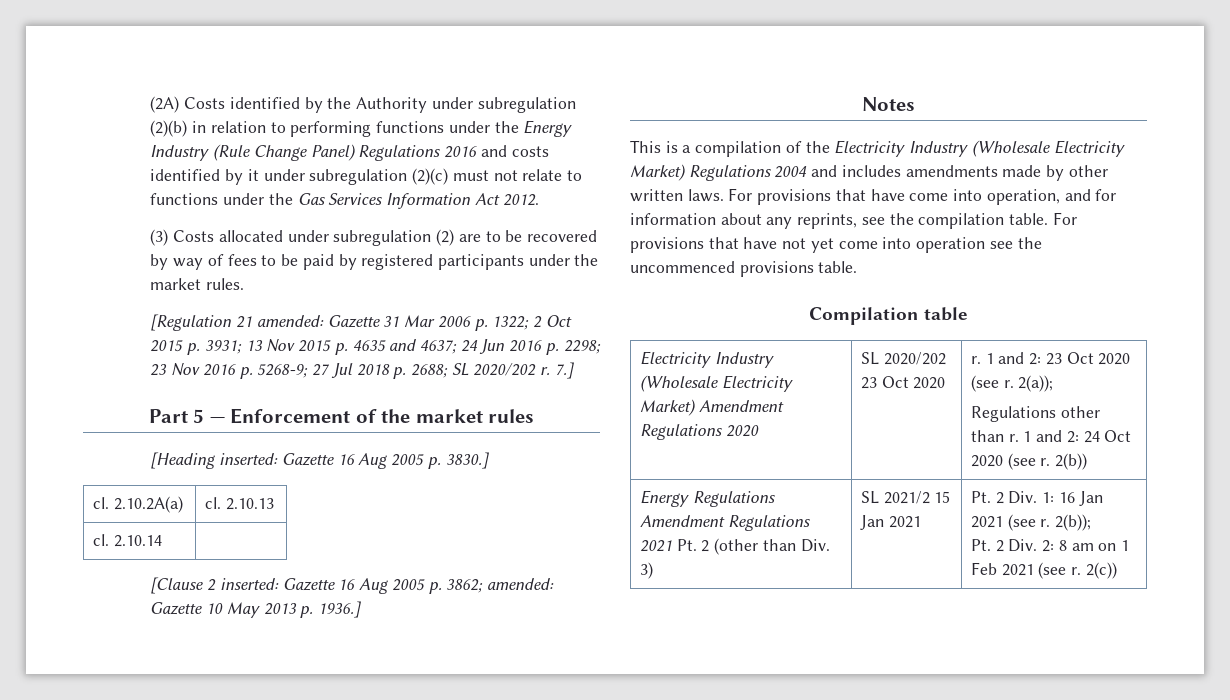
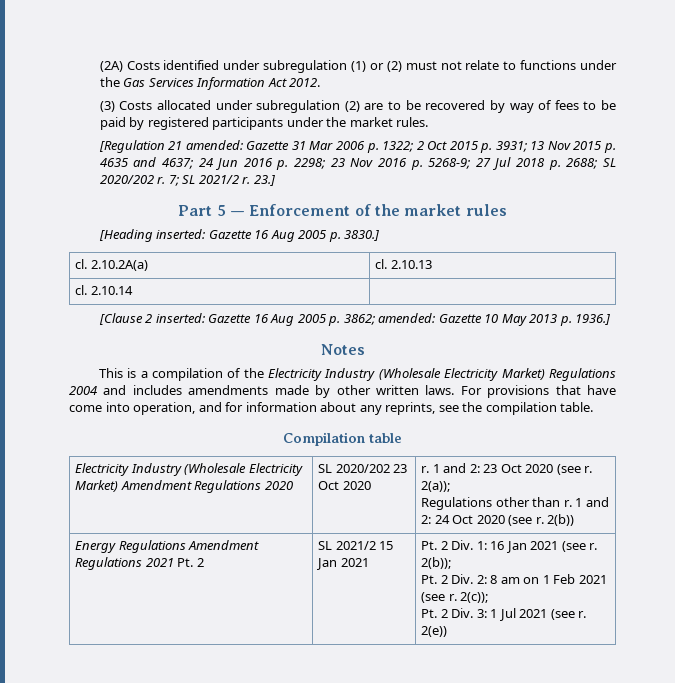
- (2A) Costs identified by the Authority under subregulation (2)(b) in relation to performing functions under the Energy Industry (Rule Change Panel) Regulations 2016 and costs identified by it under subregulation (2)(c) must not relate to functions under the Gas Services Information Act 2012.
+ (2A) Costs identified under subregulation (1) or (2) must not relate to functions under the Gas Services Information Act 2012.
- 7.]
+ 7; SL 2021/2 r. 23.]
- For provisions that have not yet come into operation see the uncommenced provisions table.
- Energy Regulations Amendment Regulations 2021 Pt. 2 (other than Div. 3)
+ Energy Regulations Amendment Regulations 2021 Pt. 2
- 2(c))
+ 2(c));
+ Pt. 2 Div. 3: 1 Jul 2021 (see r. 2(e))

